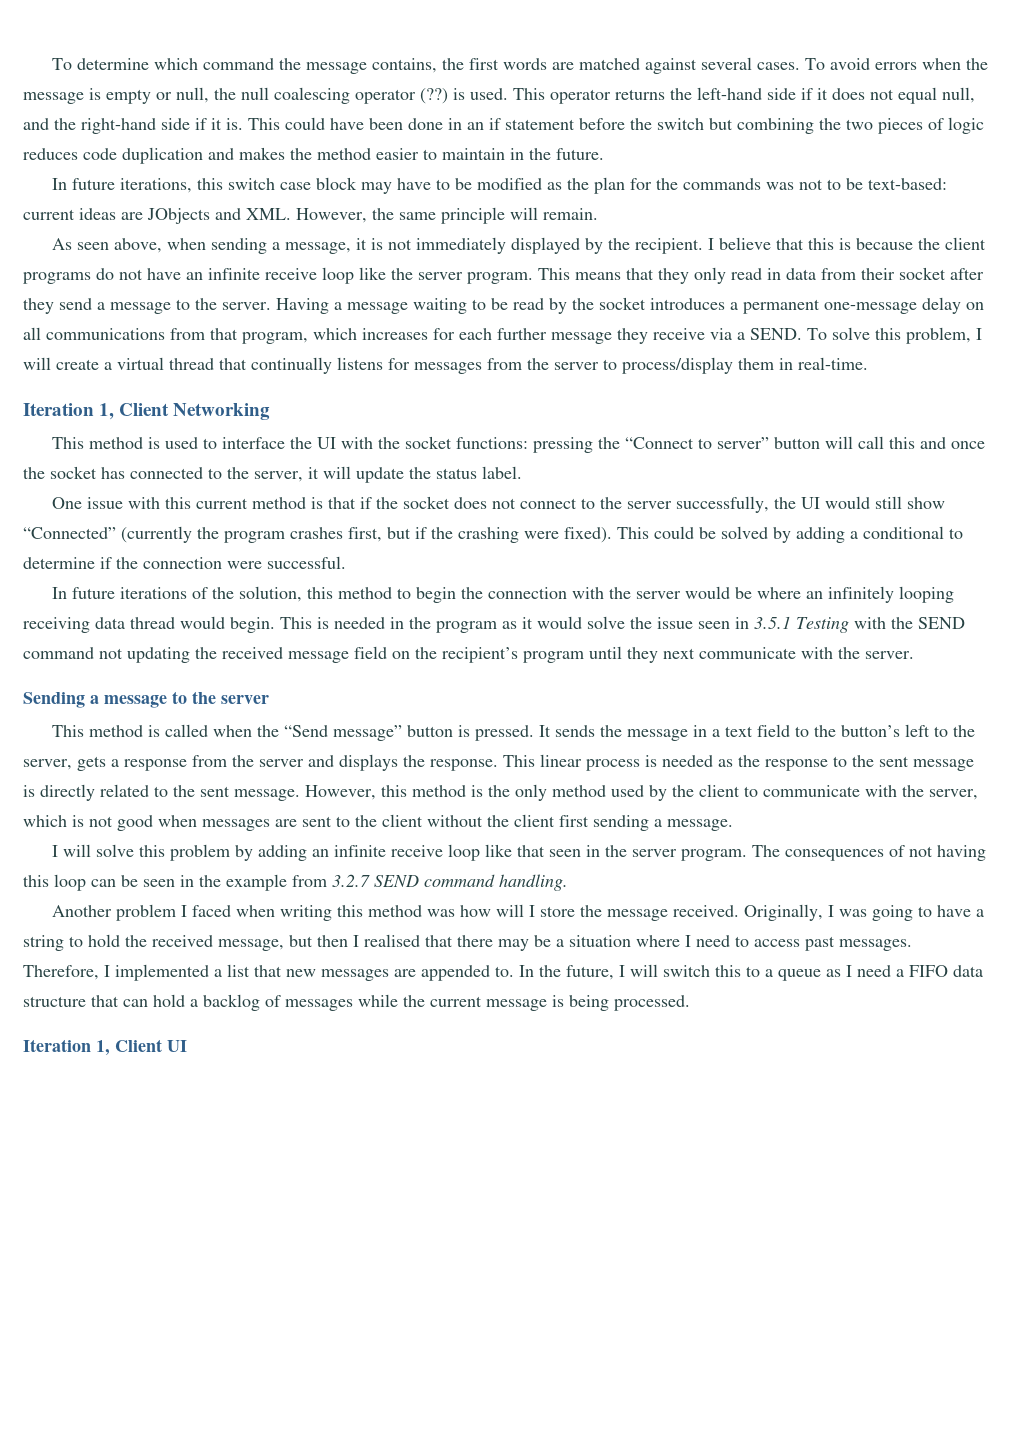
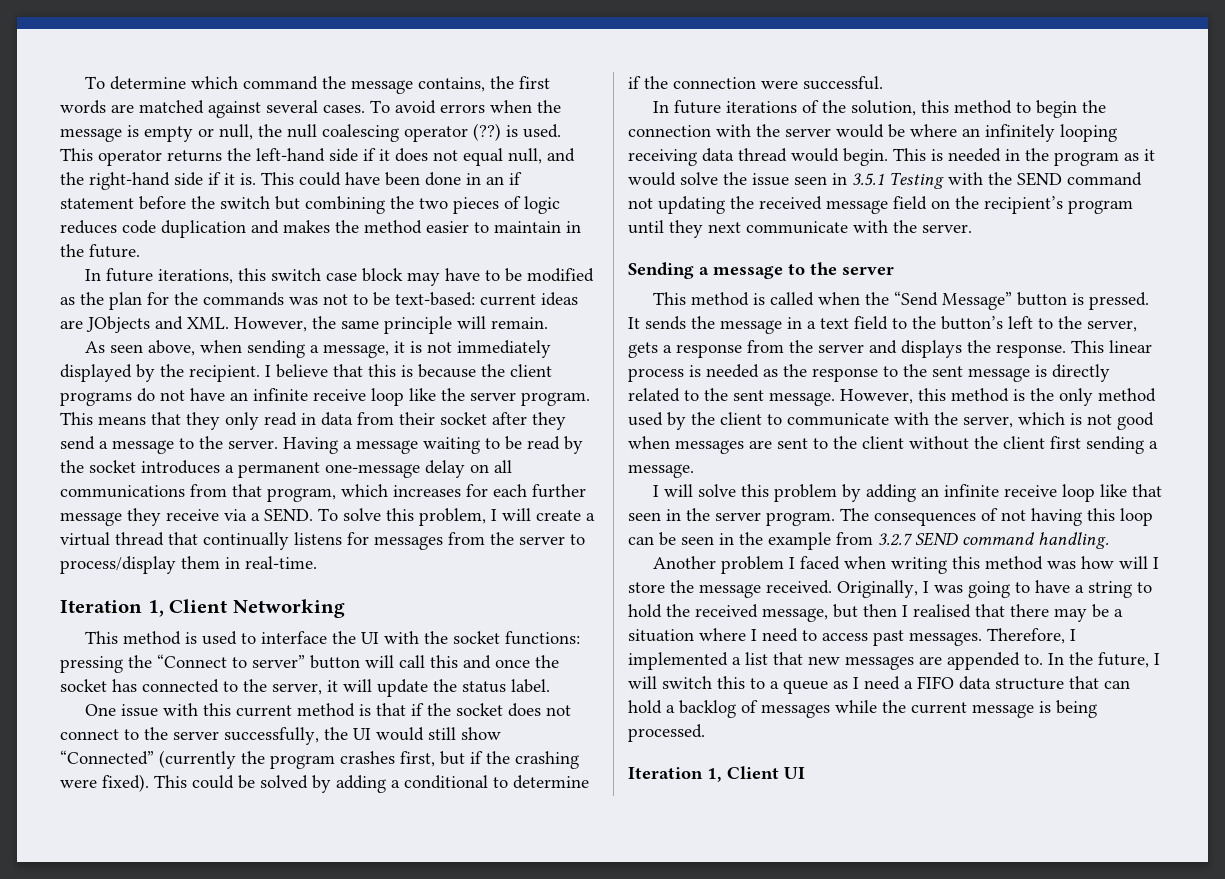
- This method is called when the “Send message” button is pressed.
+ This method is called when the “Send Message” button is pressed.

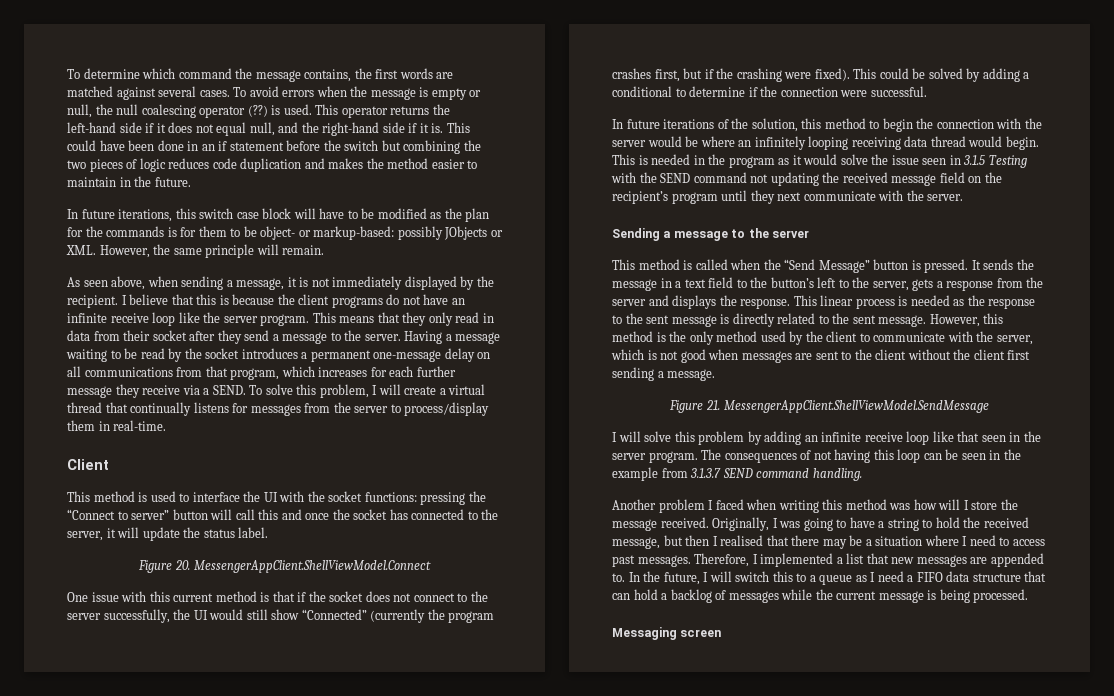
- In future iterations, this switch case block may have to be modified as the plan for the commands was not to be text-based: current ideas are JObjects and XML. However, the same principle will remain.
+ In future iterations, this switch case block will have to be modified as the plan for the commands is for them to be object- or markup-based: possibly JObjects or XML. However, the same principle will remain.
- Iteration 1, Client Networking
+ Client
+ Figure 20. MessengerAppClient.ShellViewModel.Connect
- This is needed in the program as it would solve the issue seen in 3.5.1 Testing with the SEND command not updating the received message field on the recipient’s program until they next communicate with the server.
+ This is needed in the program as it would solve the issue seen in 3.1.5 Testing with the SEND command not updating the received message field on the recipient’s program until they next communicate with the server.
+ Figure 21. MessengerAppClient.ShellViewModel.SendMessage
- The consequences of not having this loop can be seen in the example from 3.2.7 SEND command handling.
+ The consequences of not having this loop can be seen in the example from 3.1.3.7 SEND command handling.
- Iteration 1, Client UI
+ Messaging screen

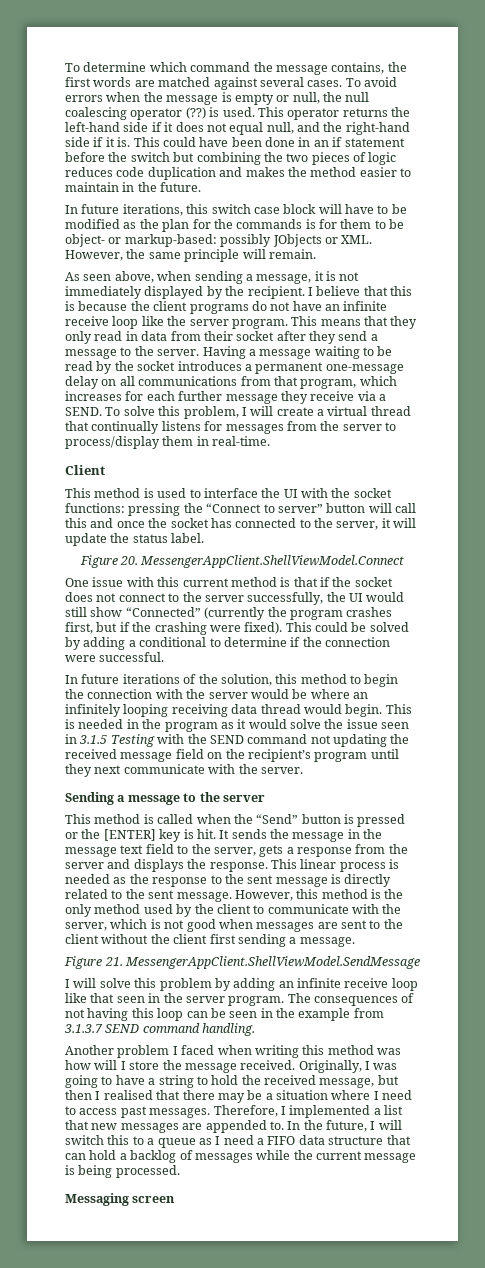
- This method is called when the “Send Message” button is pressed.
+ This method is called when the “Send” button is pressed or the [ENTER] key is hit.
- It sends the message in a text field to the button’s left to the server, gets a response from the server and displays the response.
+ It sends the message in the message text field to the server, gets a response from the server and displays the response.

